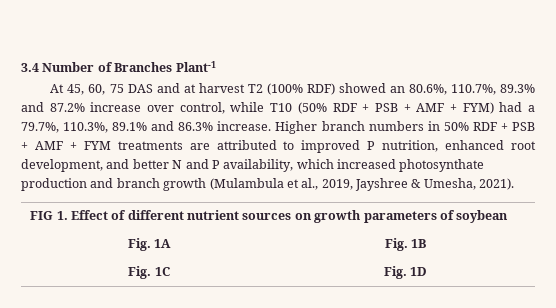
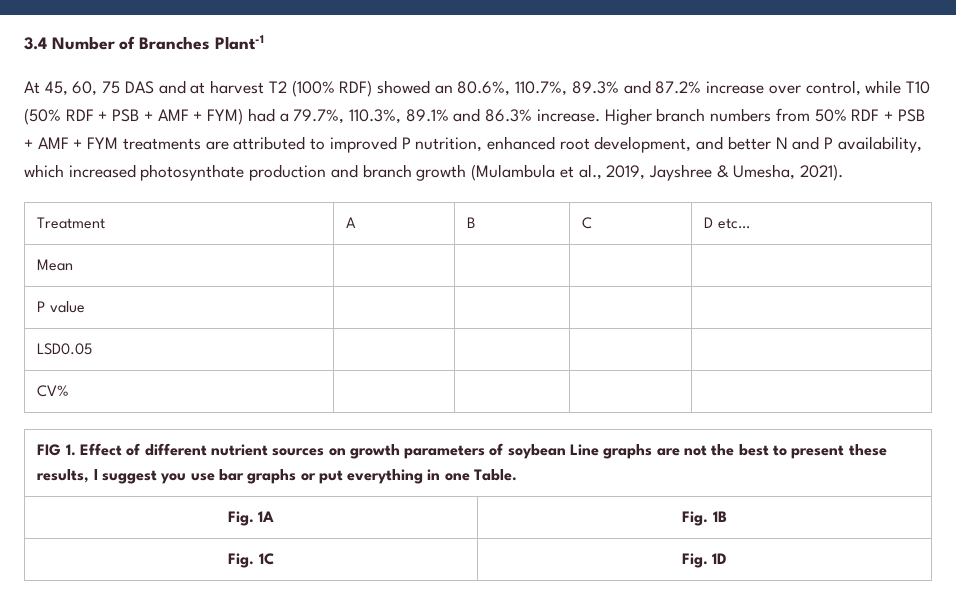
- Higher branch numbers in 50% RDF + PSB + AMF + FYM treatments are attributed to improved P nutrition, enhanced root development, and better N and P availability, which increased photosynthate production and branch growth (Mulambula et al., 2019, Jayshree & Umesha, 2021).
+ Higher branch numbers from 50% RDF + PSB + AMF + FYM treatments are attributed to improved P nutrition, enhanced root development, and better N and P availability, which increased photosynthate production and branch growth (Mulambula et al., 2019, Jayshree & Umesha, 2021).
+ Treatment | A | B | C | D etc…
+ Mean | | | |
+ P value | | | |
+ LSD0.05 | | | |
+ CV% | | | |
- FIG 1. Effect of different nutrient sources on growth parameters of soybean
+ FIG 1. Effect of different nutrient sources on growth parameters of soybean Line graphs are not the best to present these results, l suggest you use bar graphs or put everything in one Table.

